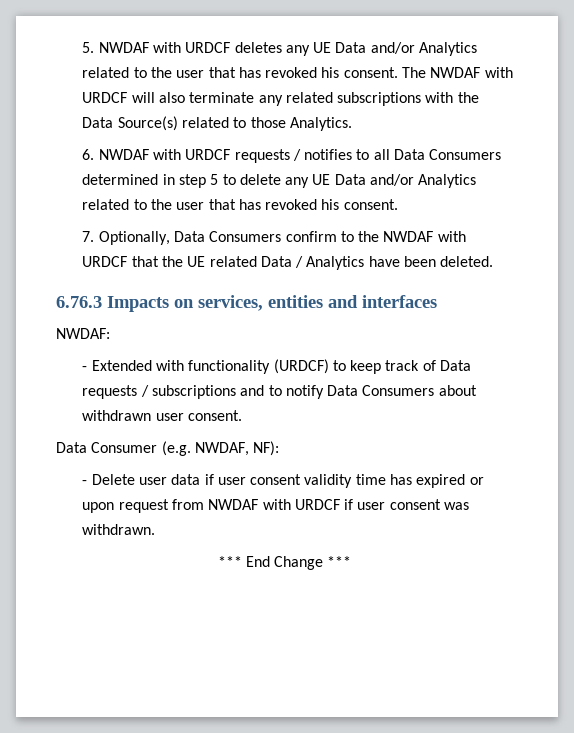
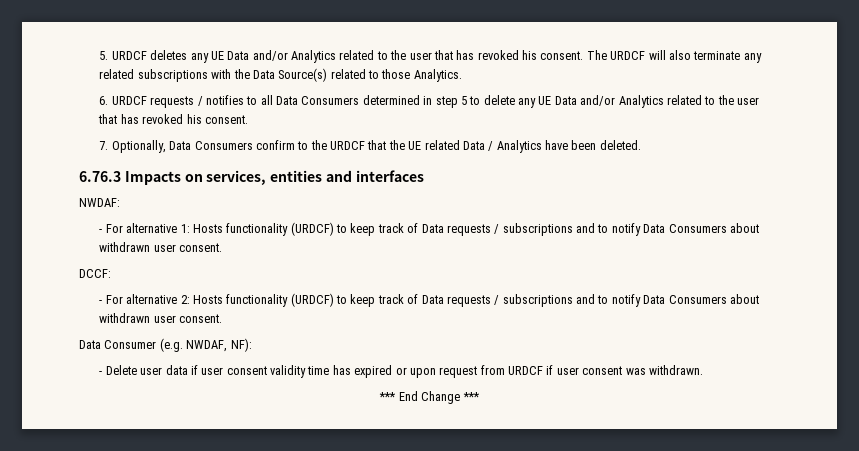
- 5. NWDAF with URDCF deletes any UE Data and/or Analytics related to the user that has revoked his consent.
+ 5. URDCF deletes any UE Data and/or Analytics related to the user that has revoked his consent.
- The NWDAF with URDCF will also terminate any related subscriptions with the Data Source(s) related to those Analytics.
+ The URDCF will also terminate any related subscriptions with the Data Source(s) related to those Analytics.
- 6. NWDAF with URDCF requests / notifies to all Data Consumers determined in step 5 to delete any UE Data and/or Analytics related to the user that has revoked his consent.
+ 6. URDCF requests / notifies to all Data Consumers determined in step 5 to delete any UE Data and/or Analytics related to the user that has revoked his consent.
- 7. Optionally, Data Consumers confirm to the NWDAF with URDCF that the UE related Data / Analytics have been deleted.
+ 7. Optionally, Data Consumers confirm to the URDCF that the UE related Data / Analytics have been deleted.
- - Extended with functionality (URDCF) to keep track of Data requests / subscriptions and to notify Data Consumers about withdrawn user consent.
+ - For alternative 1: Hosts functionality (URDCF) to keep track of Data requests / subscriptions and to notify Data Consumers about withdrawn user consent.
+ DCCF:
+ - For alternative 2: Hosts functionality (URDCF) to keep track of Data requests / subscriptions and to notify Data Consumers about withdrawn user consent.
- - Delete user data if user consent validity time has expired or upon request from NWDAF with URDCF if user consent was withdrawn.
+ - Delete user data if user consent validity time has expired or upon request from URDCF if user consent was withdrawn.

